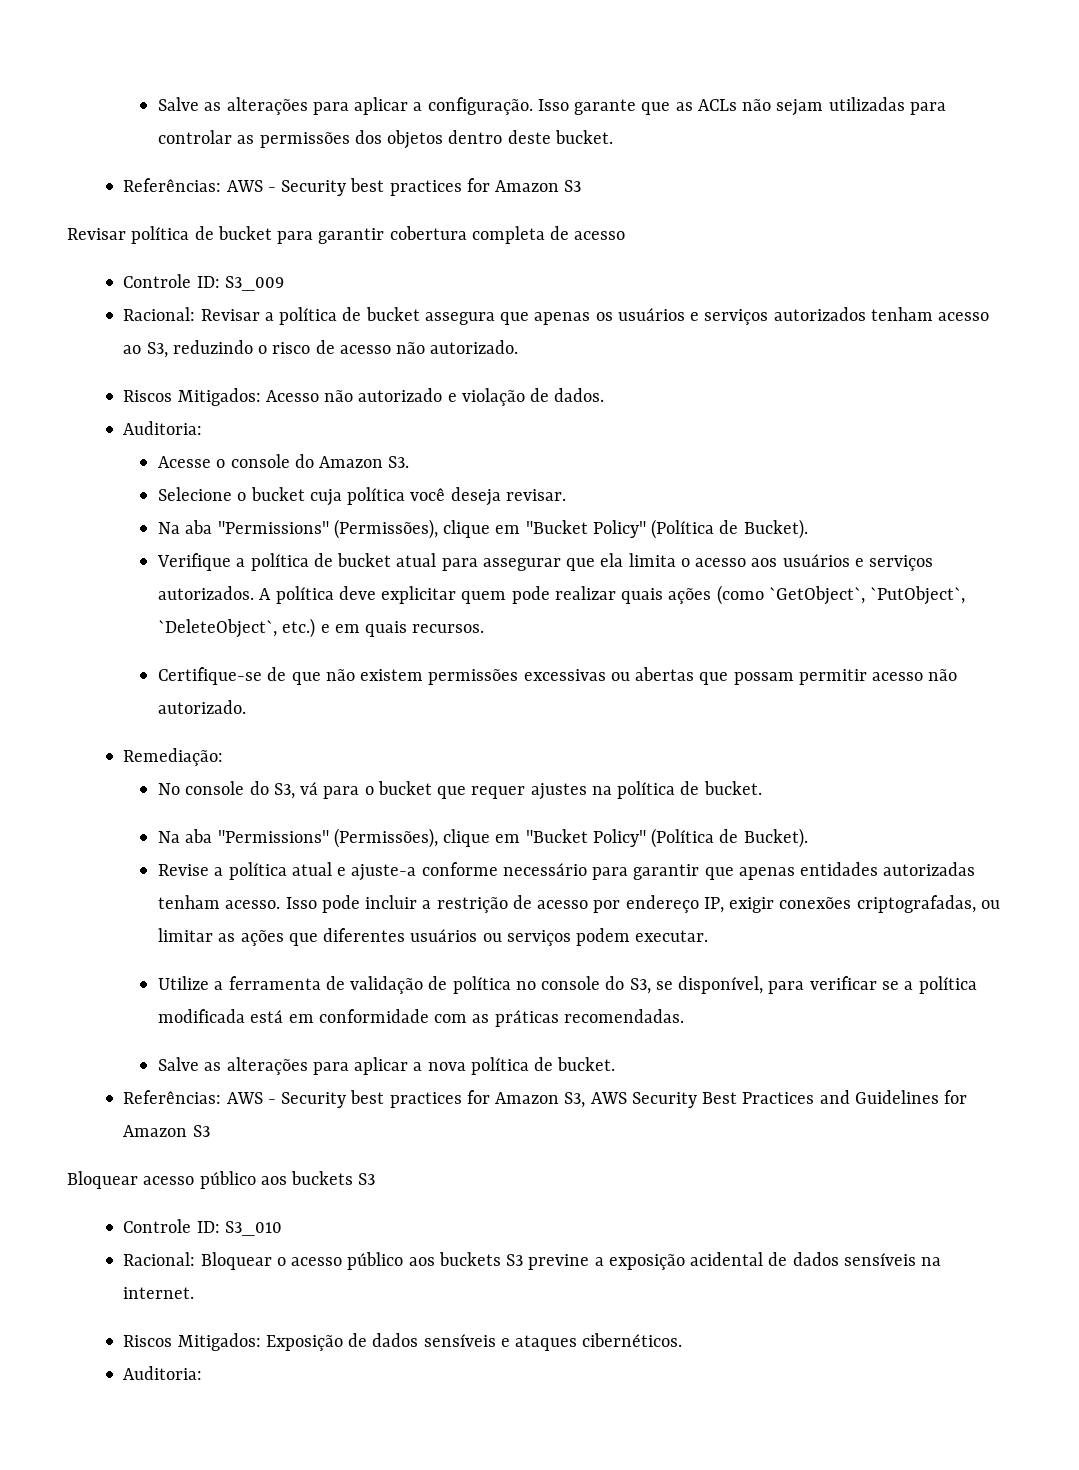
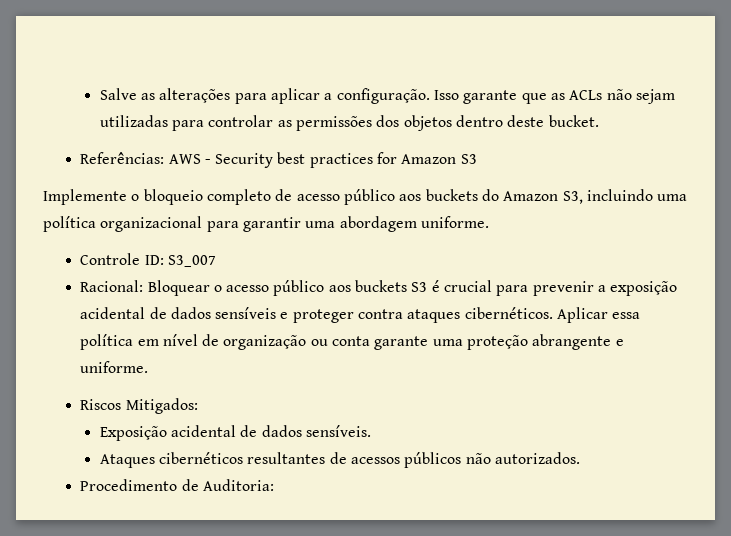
- Revisar política de bucket para garantir cobertura completa de acesso
- Controle ID: S3_009
- Racional: Revisar a política de bucket assegura que apenas os usuários e serviços autorizados tenham acesso ao S3, reduzindo o risco de acesso não autorizado.
- Riscos Mitigados: Acesso não autorizado e violação de dados.
- Auditoria:
- Acesse o console do Amazon S3.
- Selecione o bucket cuja política você deseja revisar.
- Na aba "Permissions" (Permissões), clique em "Bucket Policy" (Política de Bucket).
- Verifique a política de bucket atual para assegurar que ela limita o acesso aos usuários e serviços autorizados. A política deve explicitar quem pode realizar quais ações (como `GetObject`, `PutObject`, `DeleteObject`, etc.) e em quais recursos.
- Certifique-se de que não existem permissões excessivas ou abertas que possam permitir acesso não autorizado.
- Remediação:
- No console do S3, vá para o bucket que requer ajustes na política de bucket.
- Na aba "Permissions" (Permissões), clique em "Bucket Policy" (Política de Bucket).
- Revise a política atual e ajuste-a conforme necessário para garantir que apenas entidades autorizadas tenham acesso. Isso pode incluir a restrição de acesso por endereço IP, exigir conexões criptografadas, ou limitar as ações que diferentes usuários ou serviços podem executar.
- Utilize a ferramenta de validação de política no console do S3, se disponível, para verificar se a política modificada está em conformidade com as práticas recomendadas.
- Salve as alterações para aplicar a nova política de bucket.
- Referências: AWS - Security best practices for Amazon S3, AWS Security Best Practices and Guidelines for Amazon S3
- Bloquear acesso público aos buckets S3
- Controle ID: S3_010
+ Implemente o bloqueio completo de acesso público aos buckets do Amazon S3, incluindo uma política organizacional para garantir uma abordagem uniforme.
+ Controle ID: S3_007
- Racional: Bloquear o acesso público aos buckets S3 previne a exposição acidental de dados sensíveis na internet.
- Riscos Mitigados: Exposição de dados sensíveis e ataques cibernéticos.
- Auditoria:
+ Racional: Bloquear o acesso público aos buckets S3 é crucial para prevenir a exposição acidental de dados sensíveis e proteger contra ataques cibernéticos. Aplicar essa política em nível de organização ou conta garante uma proteção abrangente e uniforme.
+ Riscos Mitigados:
+ Exposição acidental de dados sensíveis.
+ Ataques cibernéticos resultantes de acessos públicos não autorizados.
+ Procedimento de Auditoria:

